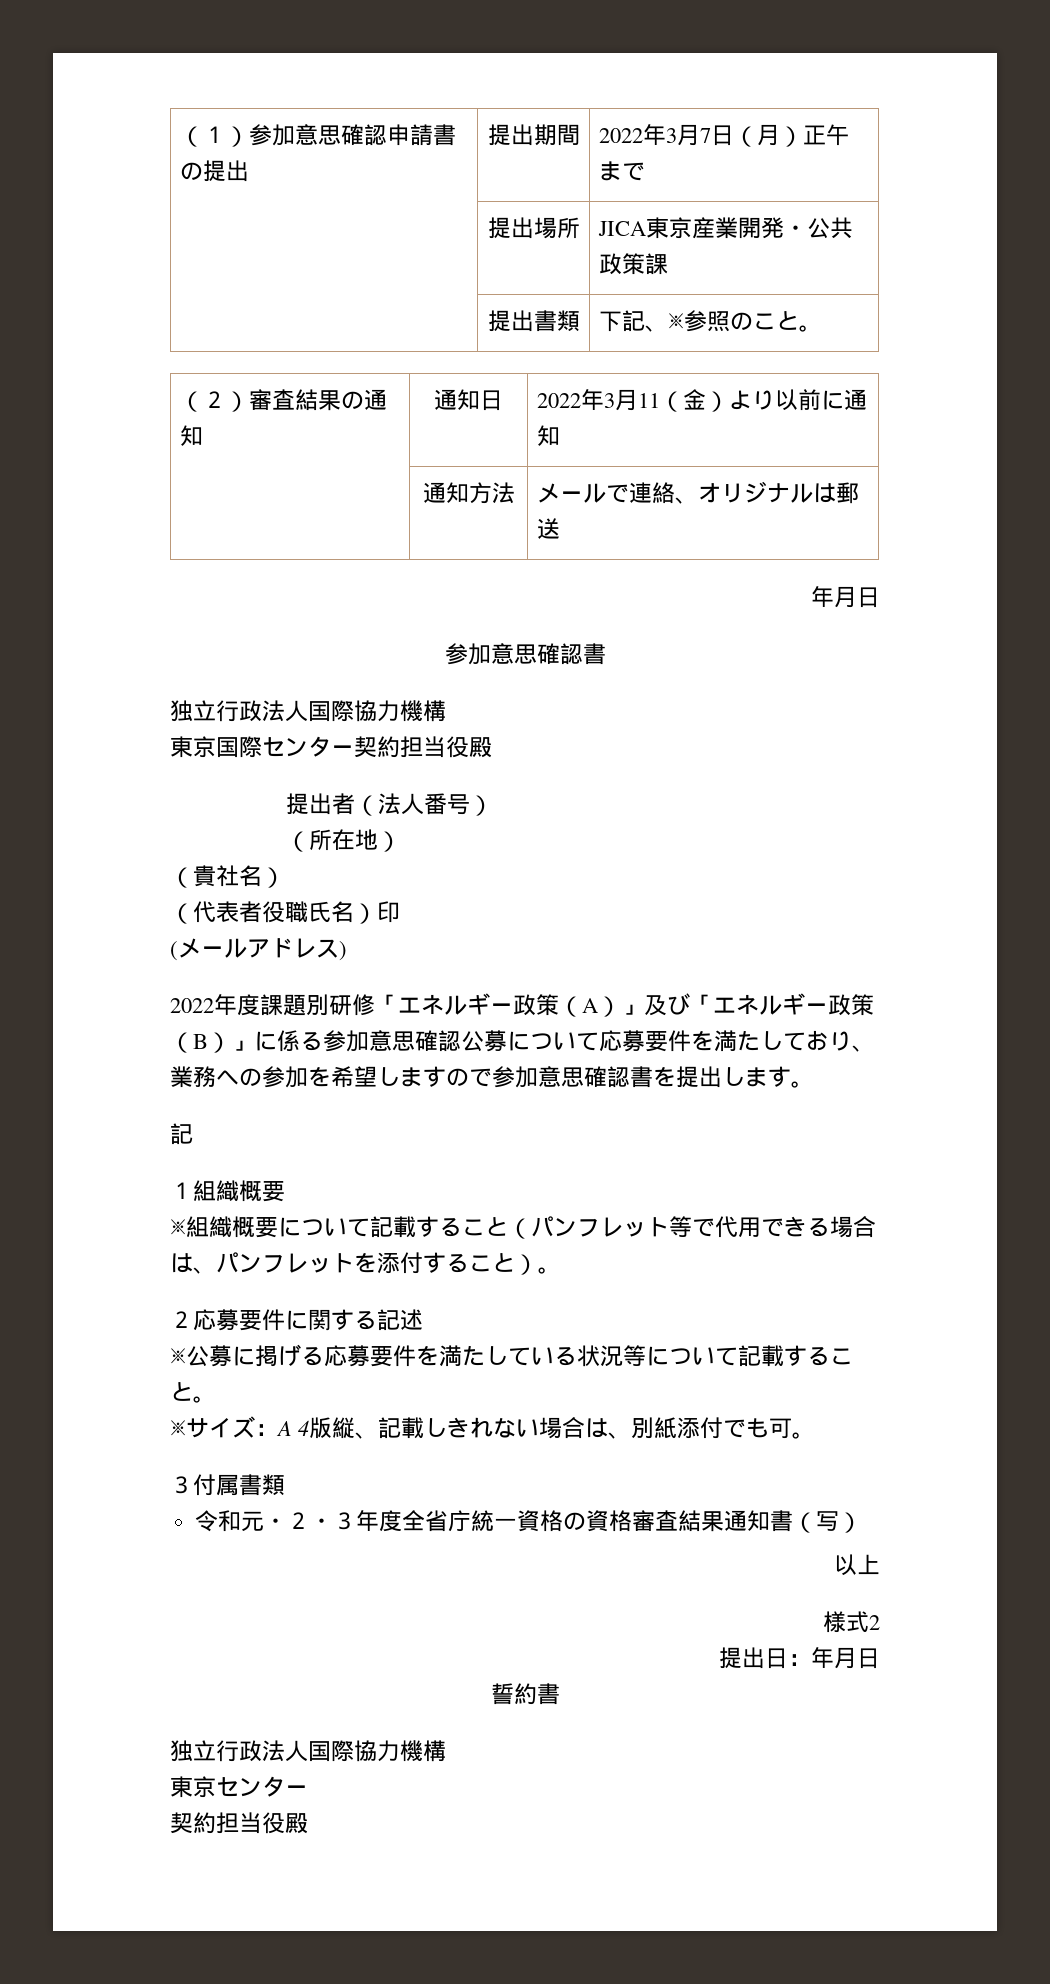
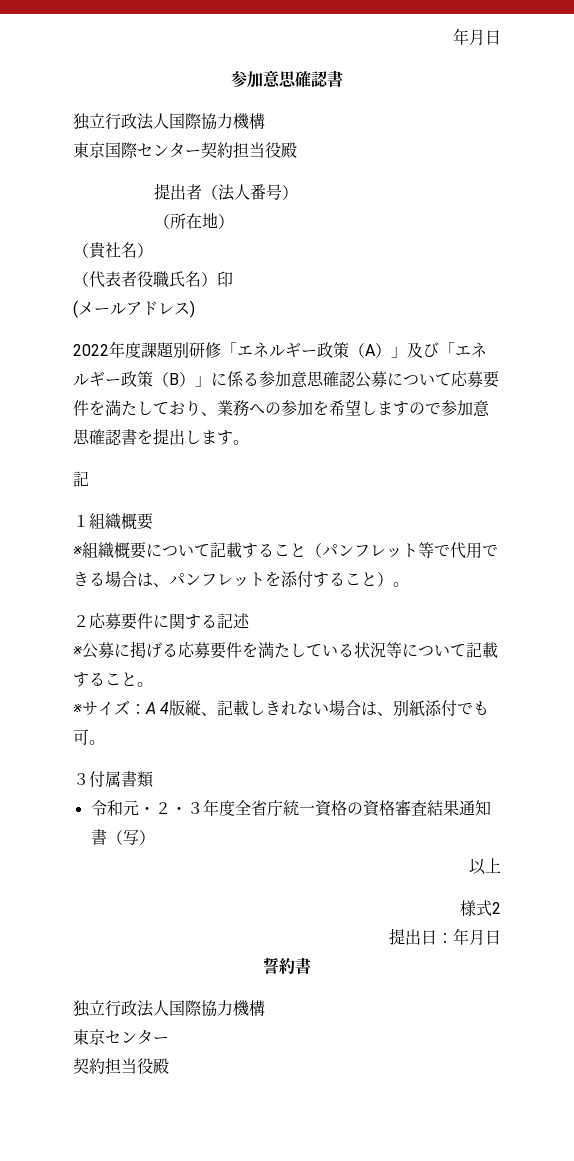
- （１）参加意思確認申請書の提出 | 提出期間 | 2022年3月7日（月）正午まで
- | 提出場所 | JICA東京産業開発・公共政策課
- | 提出書類 | 下記、※参照のこと。
- （２）審査結果の通知 | 通知日 | 2022年3月11（金）より以前に通知
- | 通知方法 | メールで連絡、オリジナルは郵送

